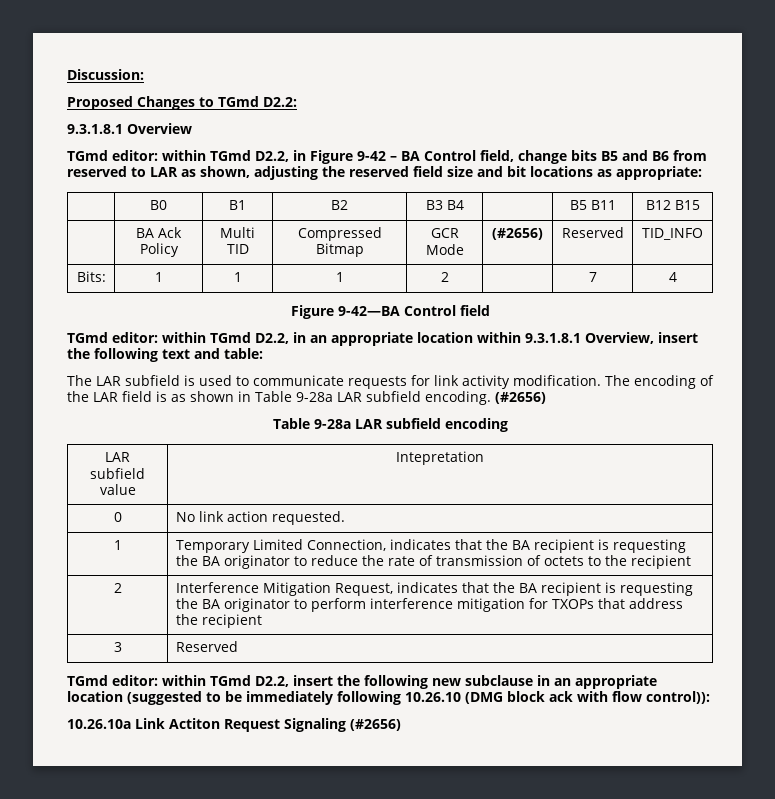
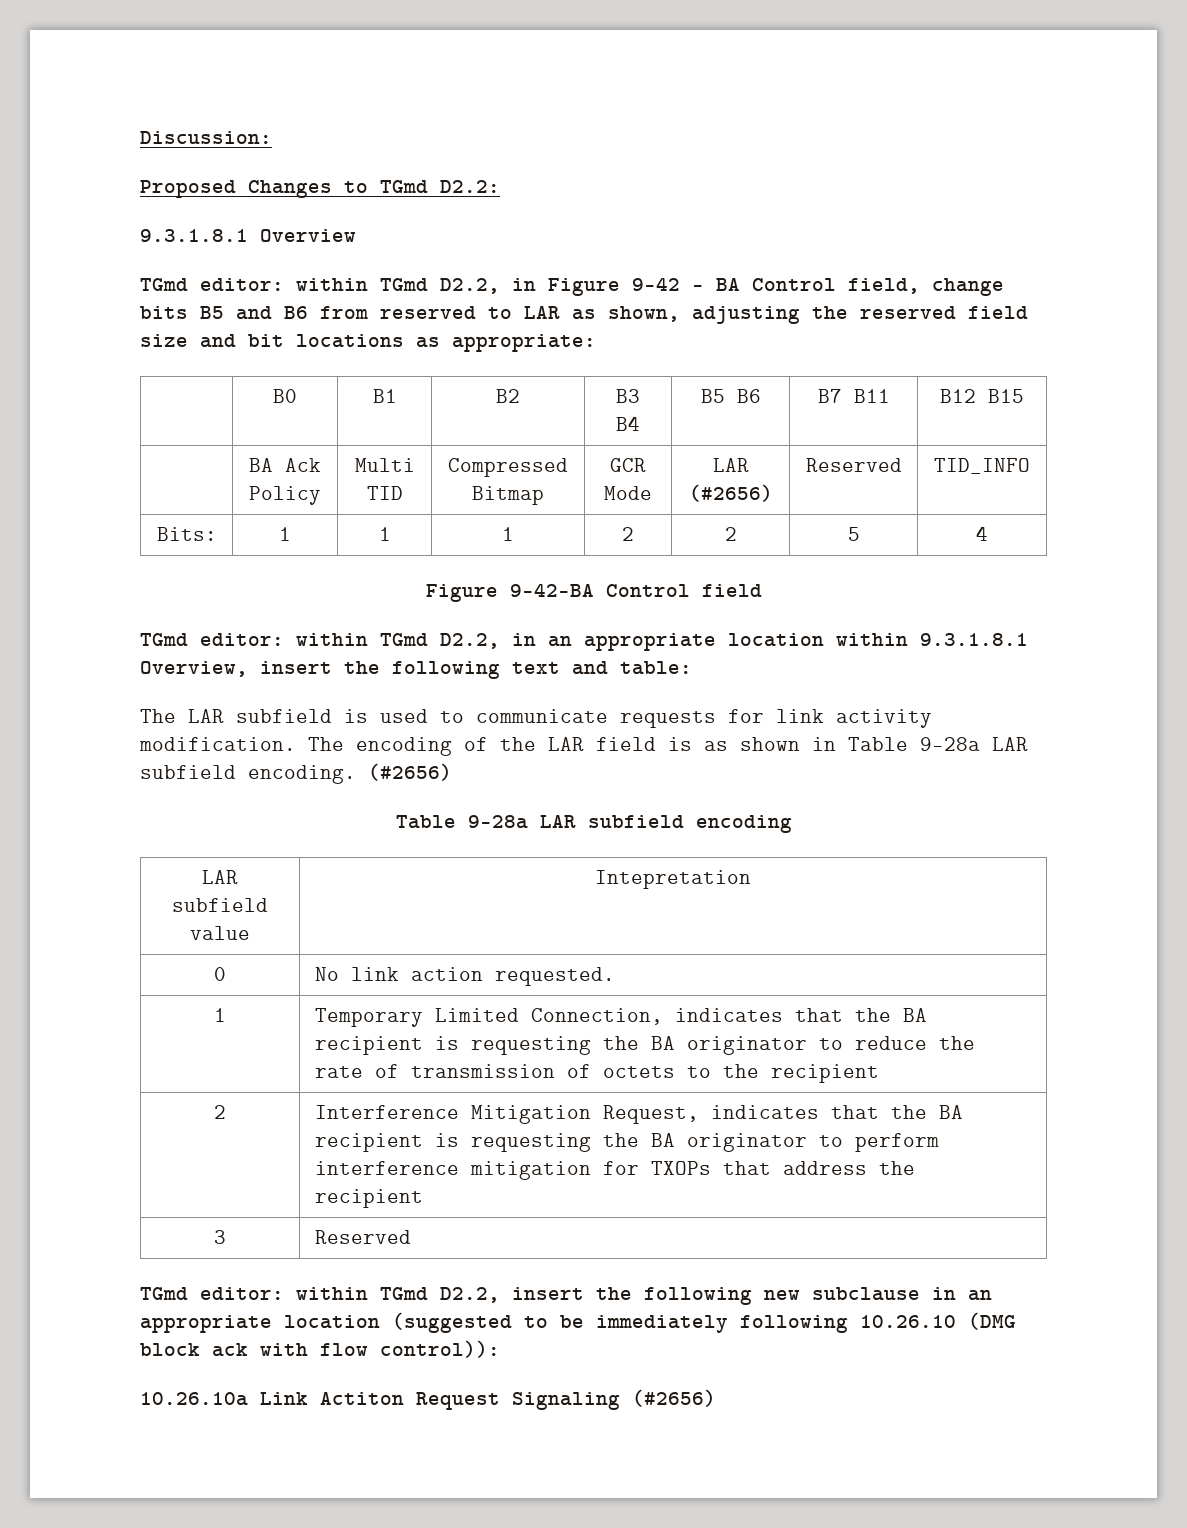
- | B0 | B1 | B2 | B3 B4 | | B5 B11 | B12 B15
+ | B0 | B1 | B2 | B3 B4 | B5 B6 | B7 B11 | B12 B15
- | BA Ack Policy | Multi TID | Compressed Bitmap | GCR Mode | (#2656) | Reserved | TID_INFO
+ | BA Ack Policy | Multi TID | Compressed Bitmap | GCR Mode | LAR (#2656) | Reserved | TID_INFO
- Bits: | 1 | 1 | 1 | 2 | | 7 | 4
+ Bits: | 1 | 1 | 1 | 2 | 2 | 5 | 4

